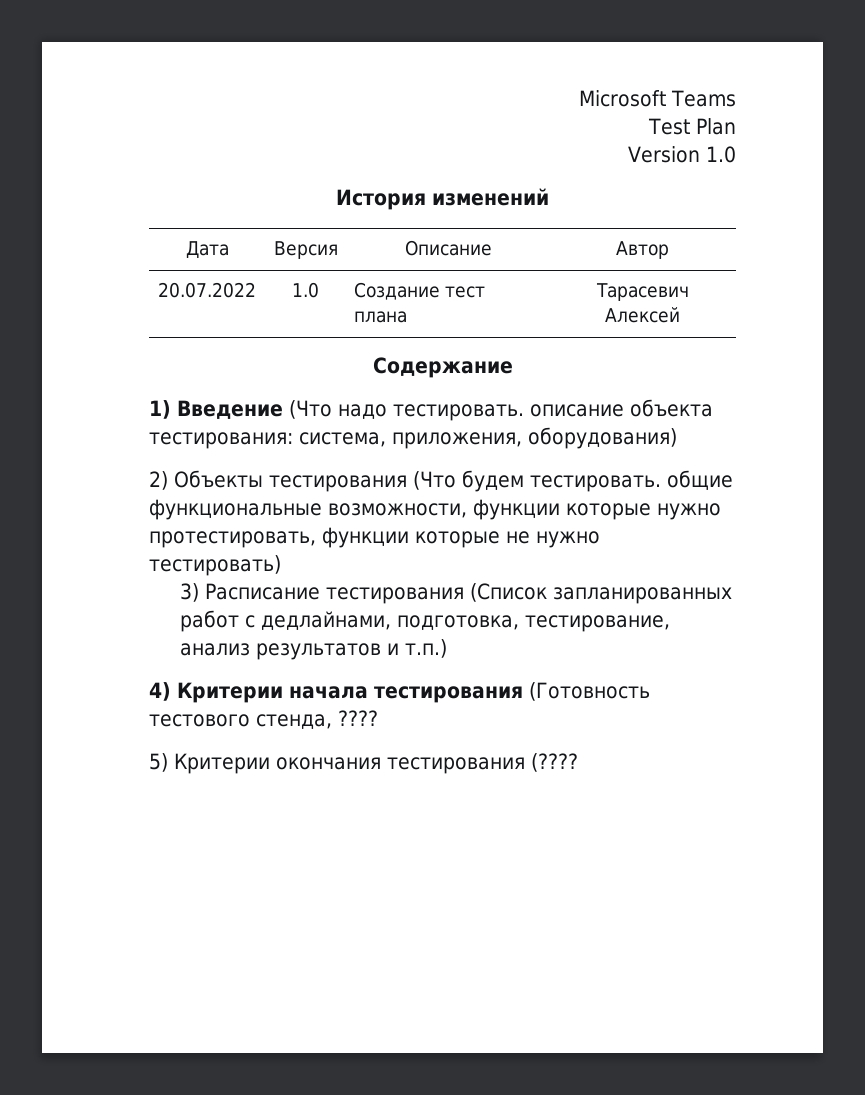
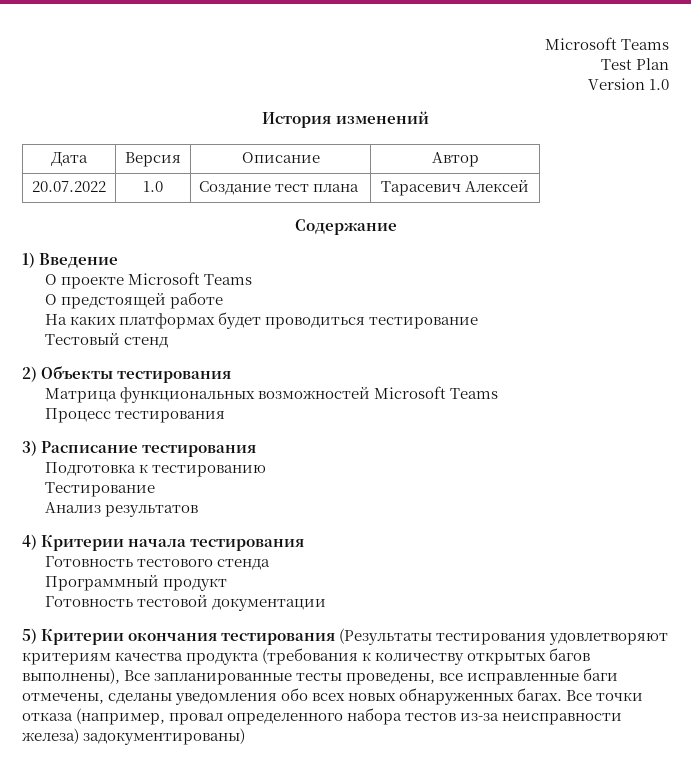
- 1) Введение (Что надо тестировать. описание объекта тестирования: система, приложения, оборудования)
- 2) Объекты тестирования (Что будем тестировать. общие функциональные возможности, функции которые нужно протестировать, функции которые не нужно тестировать)
- 3) Расписание тестирования (Список запланированных работ с дедлайнами, подготовка, тестирование, анализ результатов и т.п.)
+ 1) Введение
+ О проекте Microsoft Teams
+ О предстоящей работе
+ На каких платформах будет проводиться тестирование
+ Тестовый стенд
+ 2) Объекты тестирования
+ Матрица функциональных возможностей Microsoft Teams
+ Процесс тестирования
+ 3) Расписание тестирования
+ Подготовка к тестированию
+ Тестирование
+ Анализ результатов
- 4) Критерии начала тестирования (Готовность тестового стенда, ????
- 5) Критерии окончания тестирования (????
+ 4) Критерии начала тестирования
+ Готовность тестового стенда
+ Программный продукт
+ Готовность тестовой документации
+ 5) Критерии окончания тестирования (Результаты тестирования удовлетворяют критериям качества продукта (требования к количеству открытых багов выполнены), Все запланированные тесты проведены, все исправленные баги отмечены, сделаны уведомления обо всех новых обнаруженных багах. Все точки отказа (например, провал определенного набора тестов из-за неисправности железа) задокументированы)

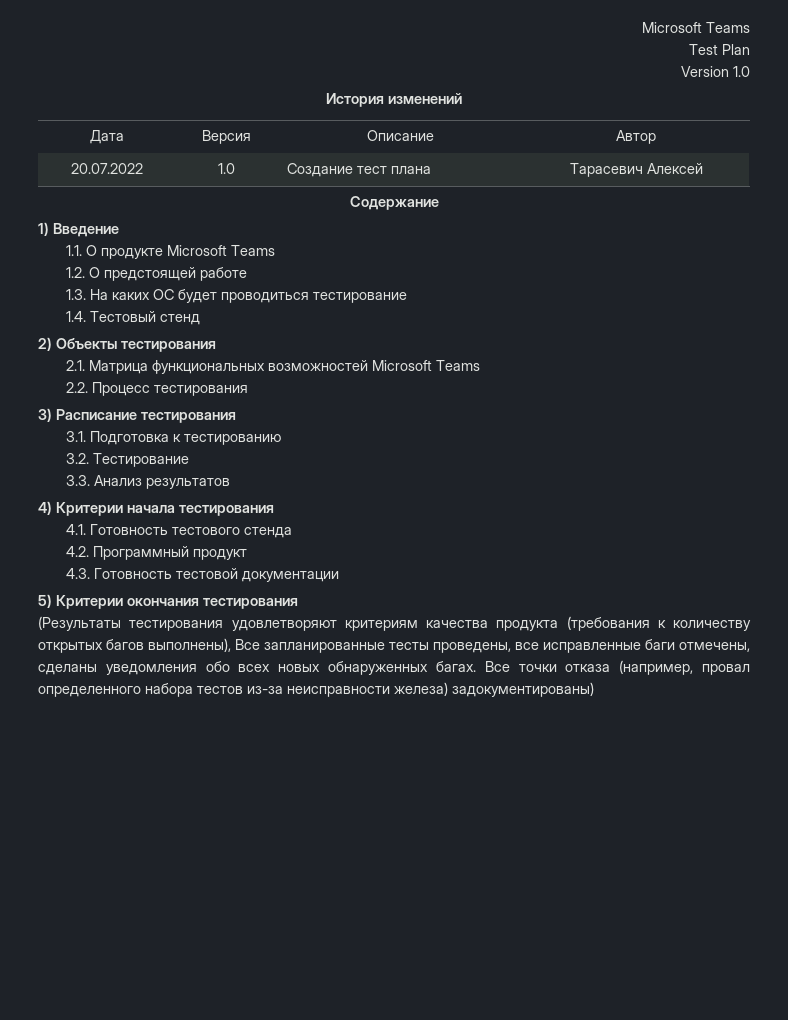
- О проекте Microsoft Teams
- О предстоящей работе
+ 1.1. О продукте Microsoft Teams
+ 1.2. О предстоящей работе
- На каких платформах будет проводиться тестирование
+ 1.3. На каких ОС будет проводиться тестирование
- Тестовый стенд
+ 1.4. Тестовый стенд
- Матрица функциональных возможностей Microsoft Teams
+ 2.1. Матрица функциональных возможностей Microsoft Teams
- Процесс тестирования
+ 2.2. Процесс тестирования
- Подготовка к тестированию
+ 3.1. Подготовка к тестированию
- Тестирование
+ 3.2. Тестирование
- Анализ результатов
+ 3.3. Анализ результатов
- Готовность тестового стенда
+ 4.1. Готовность тестового стенда
- Программный продукт
+ 4.2. Программный продукт
- Готовность тестовой документации
+ 4.3. Готовность тестовой документации
- 5) Критерии окончания тестирования (Результаты тестирования удовлетворяют критериям качества продукта (требования к количеству открытых багов выполнены), Все запланированные тесты проведены, все исправленные баги отмечены, сделаны уведомления обо всех новых обнаруженных багах.
+ 5) Критерии окончания тестирования
+ (Результаты тестирования удовлетворяют критериям качества продукта (требования к количеству открытых багов выполнены), Все запланированные тесты проведены, все исправленные баги отмечены, сделаны уведомления обо всех новых обнаруженных багах.

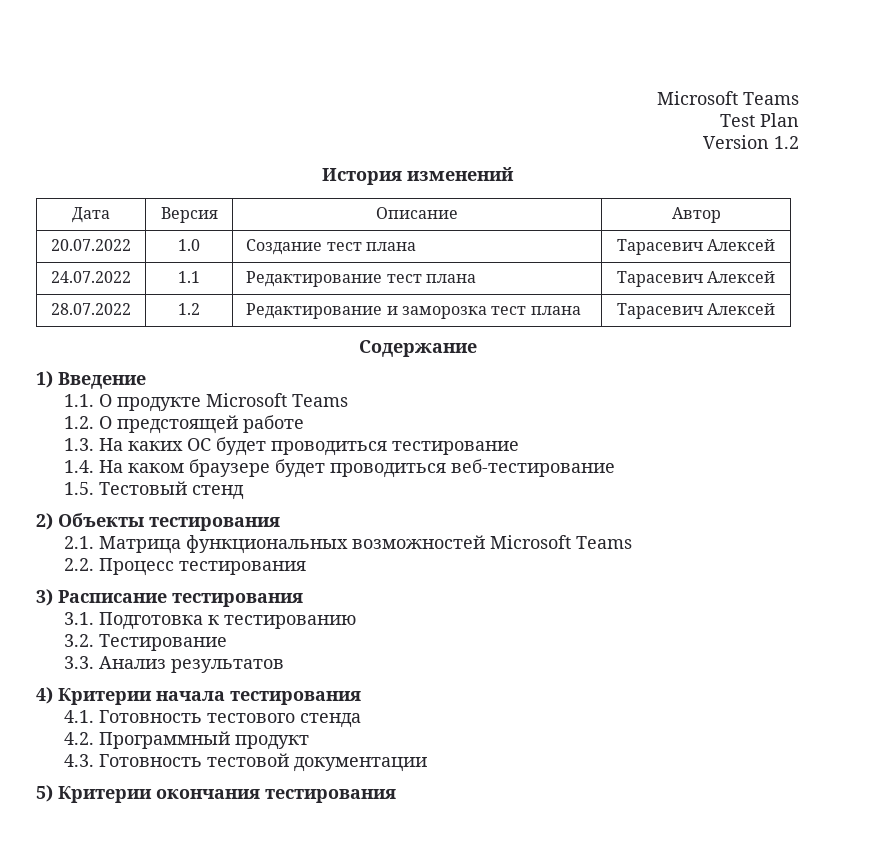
- Version 1.0
+ Version 1.2
+ 24.07.2022 | 1.1 | Редактирование тест плана | Тарасевич Алексей
+ 28.07.2022 | 1.2 | Редактирование и заморозка тест плана | Тарасевич Алексей
- 1.4. Тестовый стенд
+ 1.4. На каком браузере будет проводиться веб-тестирование
+ 1.5. Тестовый стенд
- (Результаты тестирования удовлетворяют критериям качества продукта (требования к количеству открытых багов выполнены), Все запланированные тесты проведены, все исправленные баги отмечены, сделаны уведомления обо всех новых обнаруженных багах. Все точки отказа (например, провал определенного набора тестов из-за неисправности железа) задокументированы)

